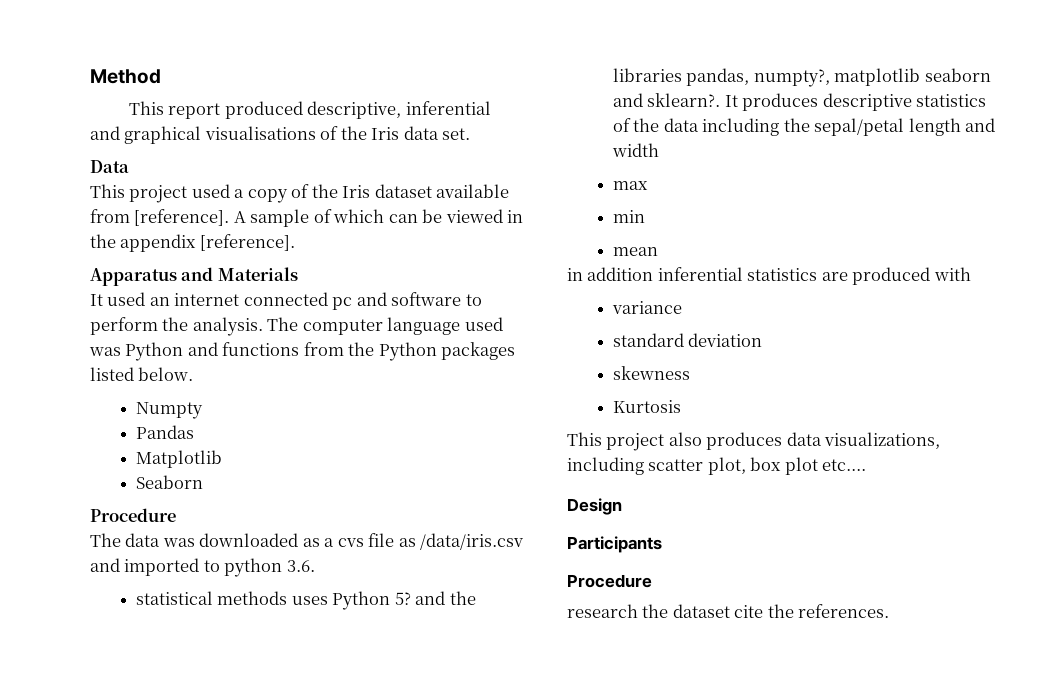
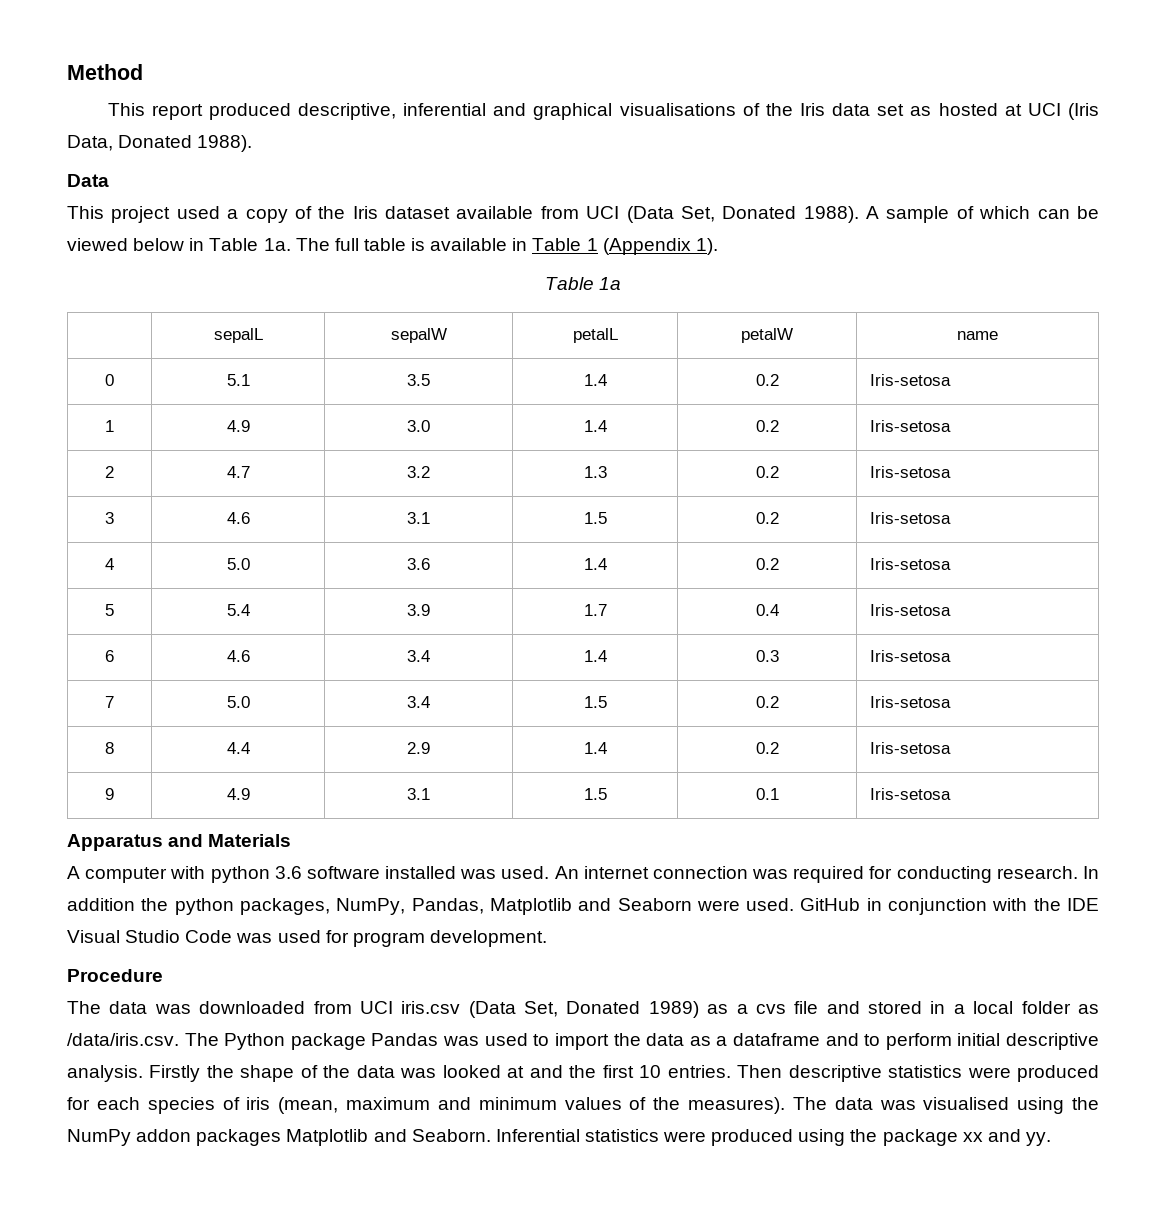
- This report produced descriptive, inferential and graphical visualisations of the Iris data set.
+ This report produced descriptive, inferential and graphical visualisations of the Iris data set as hosted at UCI (Iris Data, Donated 1988).
- This project used a copy of the Iris dataset available from [reference].
+ This project used a copy of the Iris dataset available from UCI (Data Set, Donated 1988).
- A sample of which can be viewed in the appendix [reference].
+ A sample of which can be viewed below in Table 1a. The full table is available in Table 1 (Appendix 1).
+ Table 1a
+ | sepalL | sepalW | petalL | petalW | name
+ 0 | 5.1 | 3.5 | 1.4 | 0.2 | Iris-setosa
+ 1 | 4.9 | 3.0 | 1.4 | 0.2 | Iris-setosa
+ 2 | 4.7 | 3.2 | 1.3 | 0.2 | Iris-setosa
+ 3 | 4.6 | 3.1 | 1.5 | 0.2 | Iris-setosa
+ 4 | 5.0 | 3.6 | 1.4 | 0.2 | Iris-setosa
+ 5 | 5.4 | 3.9 | 1.7 | 0.4 | Iris-setosa
+ 6 | 4.6 | 3.4 | 1.4 | 0.3 | Iris-setosa
+ 7 | 5.0 | 3.4 | 1.5 | 0.2 | Iris-setosa
+ 8 | 4.4 | 2.9 | 1.4 | 0.2 | Iris-setosa
+ 9 | 4.9 | 3.1 | 1.5 | 0.1 | Iris-setosa
  Apparatus and Materials
- It used an internet connected pc and software to perform the analysis. The computer language used was Python and functions from the Python packages listed below.
- Numpty
- Pandas
- Matplotlib
- Seaborn
+ A computer with python 3.6 software installed was used. An internet connection was required for conducting research. In addition the python packages, NumPy, Pandas, Matplotlib and Seaborn were used. GitHub in conjunction with the IDE Visual Studio Code was used for program development.
- The data was downloaded as a cvs file as /data/iris.csv and imported to python 3.6.
- statistical methods uses Python 5? and the libraries pandas, numpty?, matplotlib seaborn and sklearn?. It produces descriptive statistics of the data including the sepal/petal length and width
- max
- min
- mean
- in addition inferential statistics are produced with
- variance
- standard deviation
- skewness
- Kurtosis
- This project also produces data visualizations, including scatter plot, box plot etc....
- Design
- Participants
- Procedure
- research the dataset cite the references.
+ The data was downloaded from UCI iris.csv (Data Set, Donated 1989) as a cvs file and stored in a local folder as /data/iris.csv. The Python package Pandas was used to import the data as a dataframe and to perform initial descriptive analysis. Firstly the shape of the data was looked at and the first 10 entries. Then descriptive statistics were produced for each species of iris (mean, maximum and minimum values of the measures). The data was visualised using the NumPy addon packages Matplotlib and Seaborn. Inferential statistics were produced using the package xx and yy.

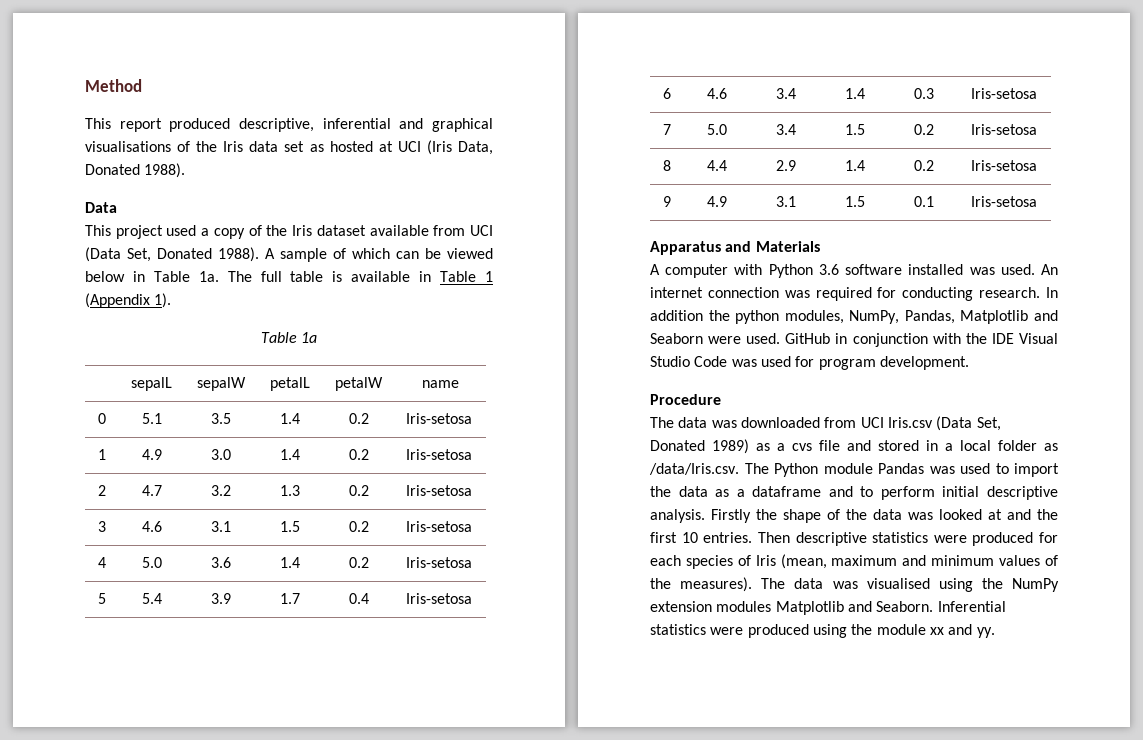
- A computer with python 3.6 software installed was used.
+ A computer with Python 3.6 software installed was used.
- In addition the python packages, NumPy, Pandas, Matplotlib and Seaborn were used.
+ In addition the python modules, NumPy, Pandas, Matplotlib and Seaborn were used.
- The data was downloaded from UCI iris.csv (Data Set, Donated 1989) as a cvs file and stored in a local folder as /data/iris.csv. The Python package Pandas was used to import the data as a dataframe and to perform initial descriptive analysis.
+ The data was downloaded from UCI Iris.csv (Data Set, Donated 1989) as a cvs file and stored in a local folder as /data/Iris.csv. The Python module Pandas was used to import the data as a dataframe and to perform initial descriptive analysis.
- Then descriptive statistics were produced for each species of iris (mean, maximum and minimum values of the measures).
+ Then descriptive statistics were produced for each species of Iris (mean, maximum and minimum values of the measures).
- The data was visualised using the NumPy addon packages Matplotlib and Seaborn.
+ The data was visualised using the NumPy extension modules Matplotlib and Seaborn.
- Inferential statistics were produced using the package xx and yy.
+ Inferential statistics were produced using the module xx and yy.

